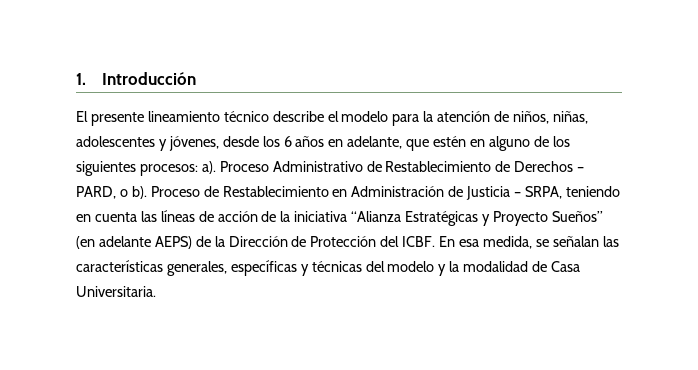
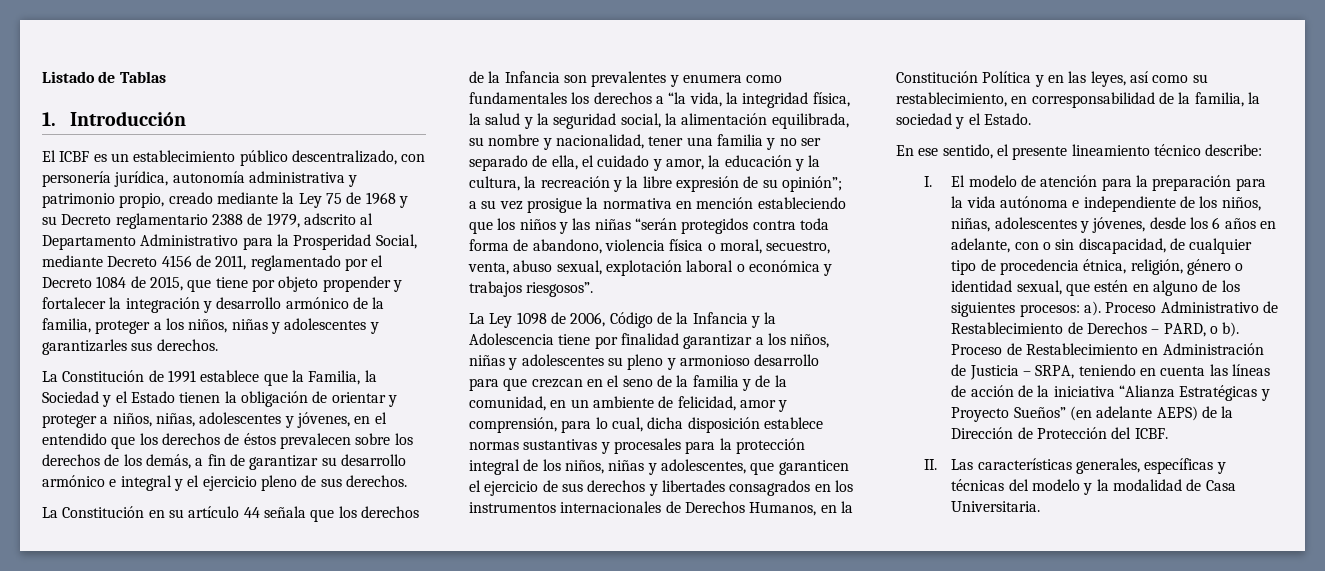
+ Listado de Tablas
- El presente lineamiento técnico describe el modelo para la atención de niños, niñas, adolescentes y jóvenes, desde los 6 años en adelante, que estén en alguno de los siguientes procesos: a).
+ El ICBF es un establecimiento público descentralizado, con personería jurídica, autonomía administrativa y patrimonio propio, creado mediante la Ley 75 de 1968 y su Decreto reglamentario 2388 de 1979, adscrito al Departamento Administrativo para la Prosperidad Social, mediante Decreto 4156 de 2011, reglamentado por el Decreto 1084 de 2015, que tiene por objeto propender y fortalecer la integración y desarrollo armónico de la familia, proteger a los niños, niñas y adolescentes y garantizarles sus derechos.
+ La Constitución de 1991 establece que la Familia, la Sociedad y el Estado tienen la obligación de orientar y proteger a niños, niñas, adolescentes y jóvenes, en el entendido que los derechos de éstos prevalecen sobre los derechos de los demás, a fin de garantizar su desarrollo armónico e integral y el ejercicio pleno de sus derechos.
+ La Constitución en su artículo 44 señala que los derechos de la Infancia son prevalentes y enumera como fundamentales los derechos a “la vida, la integridad física, la salud y la seguridad social, la alimentación equilibrada, su nombre y nacionalidad, tener una familia y no ser separado de ella, el cuidado y amor, la educación y la cultura, la recreación y la libre expresión de su opinión”; a su vez prosigue la normativa en mención estableciendo que los niños y las niñas “serán protegidos contra toda forma de abandono, violencia física o moral, secuestro, venta, abuso sexual, explotación laboral o económica y trabajos riesgosos”.
+ La Ley 1098 de 2006, Código de la Infancia y la Adolescencia tiene por finalidad garantizar a los niños, niñas y adolescentes su pleno y armonioso desarrollo para que crezcan en el seno de la familia y de la comunidad, en un ambiente de felicidad, amor y comprensión, para lo cual, dicha disposición establece normas sustantivas y procesales para la protección integral de los niños, niñas y adolescentes, que garanticen el ejercicio de sus derechos y libertades consagrados en los instrumentos internacionales de Derechos Humanos, en la Constitución Política y en las leyes, así como su restablecimiento, en corresponsabilidad de la familia, la sociedad y el Estado.
+ En ese sentido, el presente lineamiento técnico describe:
+ I. El modelo de atención para la preparación para la vida autónoma e independiente de los niños, niñas, adolescentes y jóvenes, desde los 6 años en adelante, con o sin discapacidad, de cualquier tipo de procedencia étnica, religión, género o identidad sexual, que estén en alguno de los siguientes procesos: a).
- Proceso de Restablecimiento en Administración de Justicia – SRPA, teniendo en cuenta las líneas de acción de la iniciativa “Alianza Estratégicas y Proyecto Sueños” (en adelante AEPS) de la Dirección de Protección del ICBF. En esa medida, se señalan las características generales, específicas y técnicas del modelo y la modalidad de Casa Universitaria.
+ Proceso de Restablecimiento en Administración de Justicia – SRPA, teniendo en cuenta las líneas de acción de la iniciativa “Alianza Estratégicas y Proyecto Sueños” (en adelante AEPS) de la Dirección de Protección del ICBF.
+ II. Las características generales, específicas y técnicas del modelo y la modalidad de Casa Universitaria.

